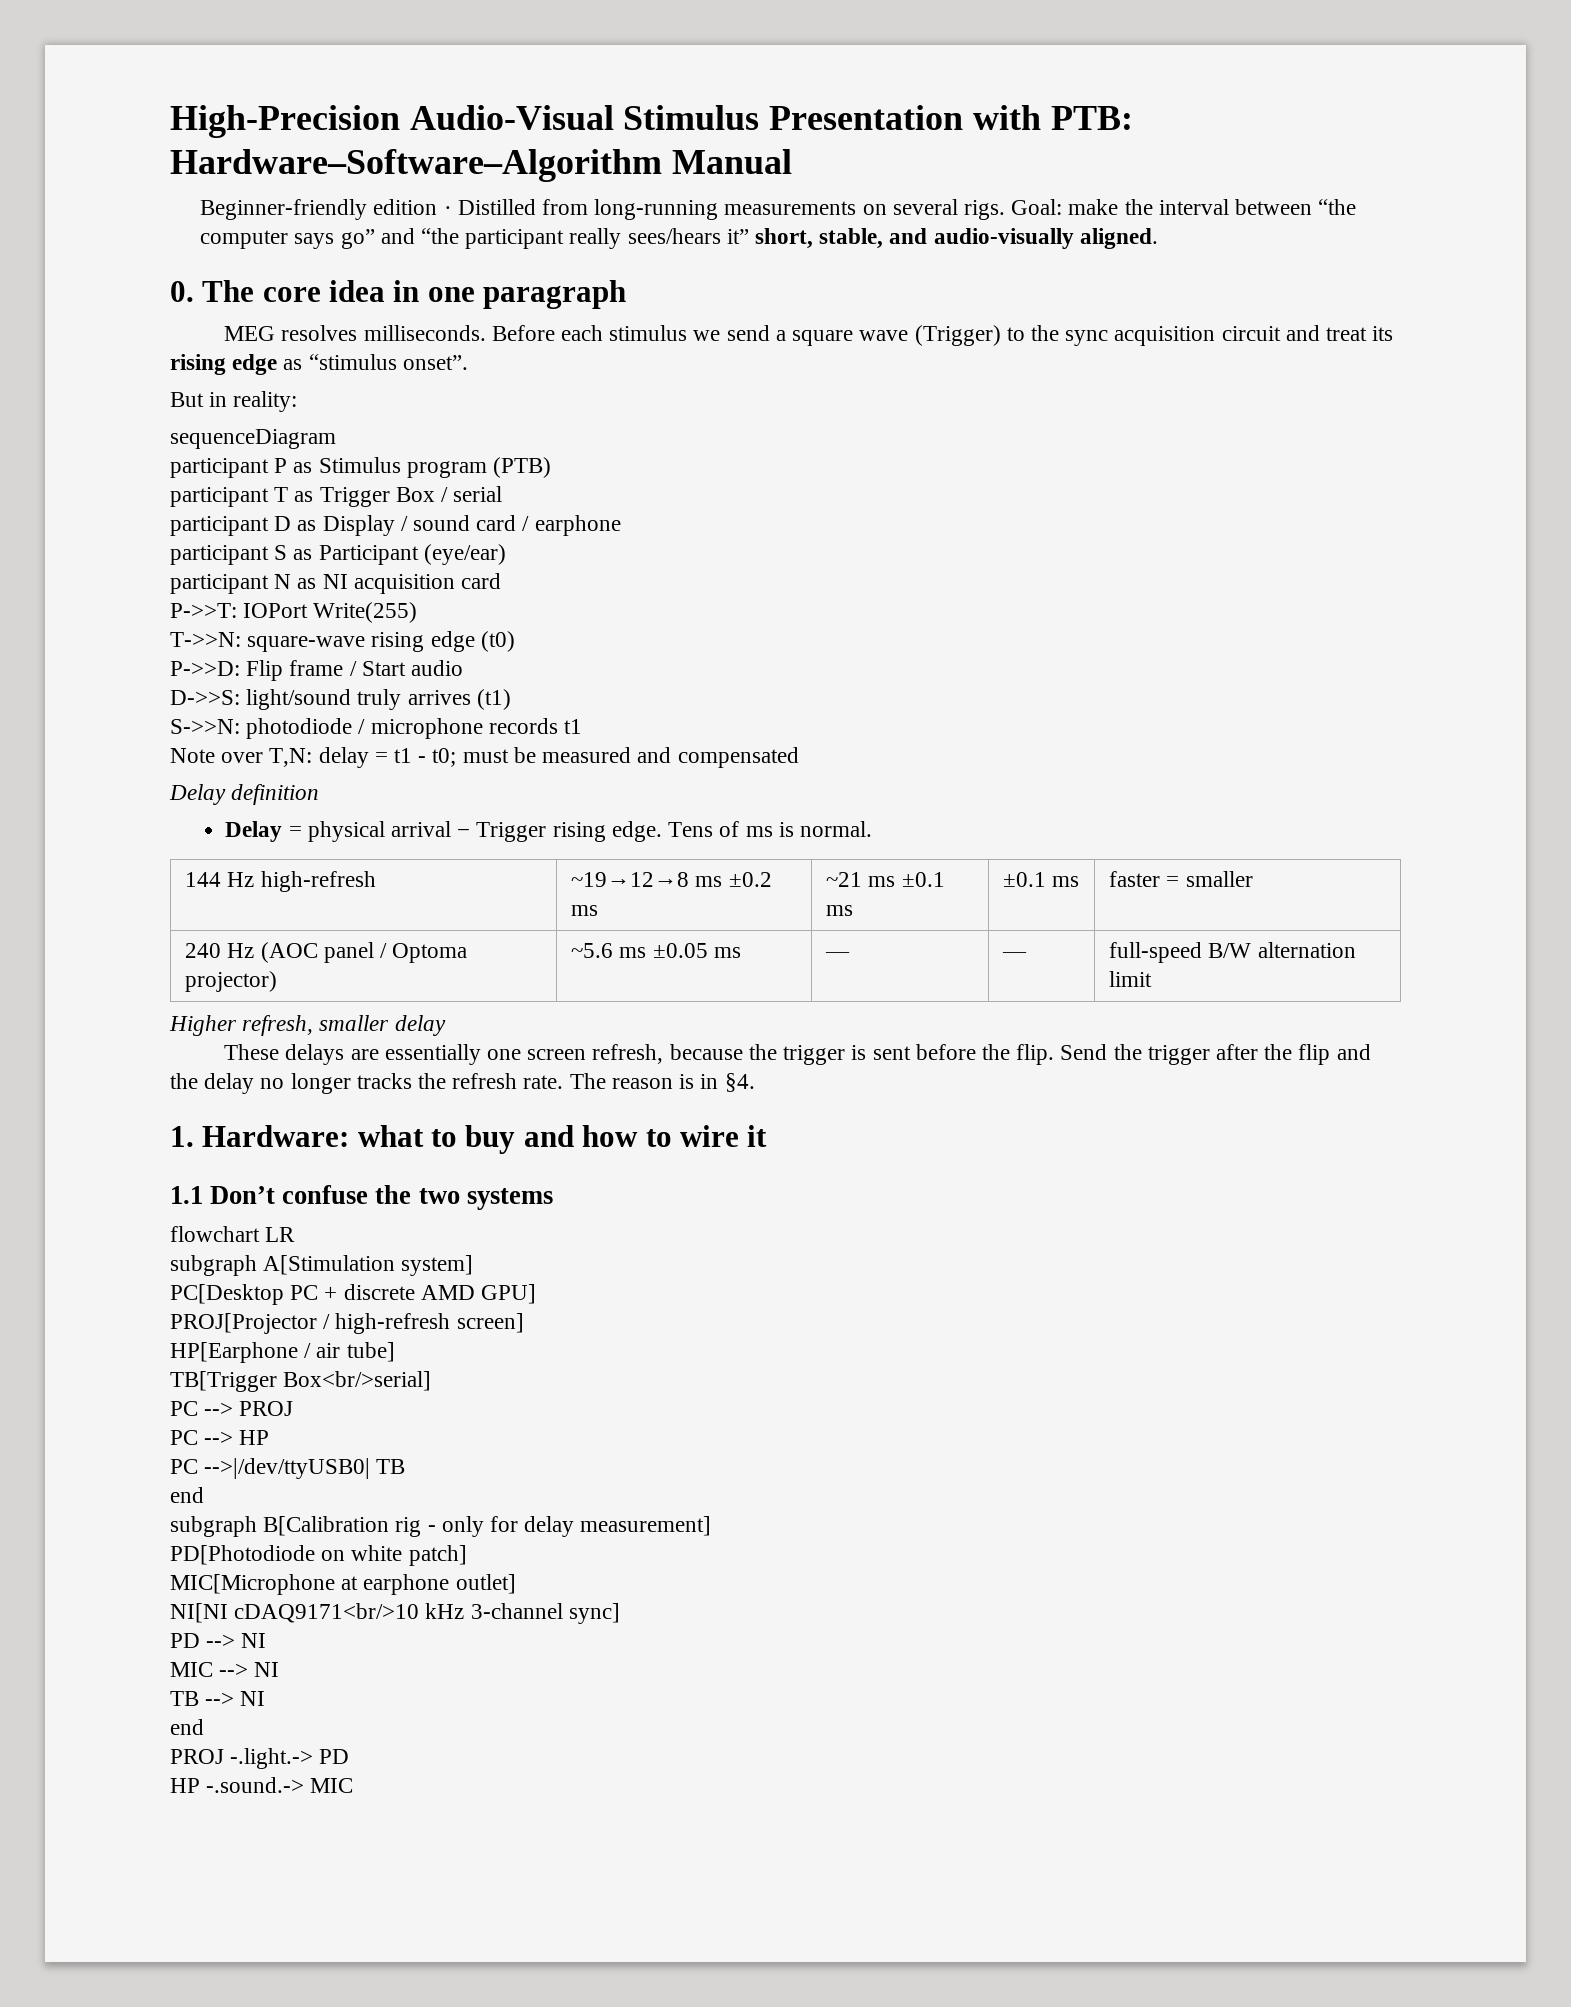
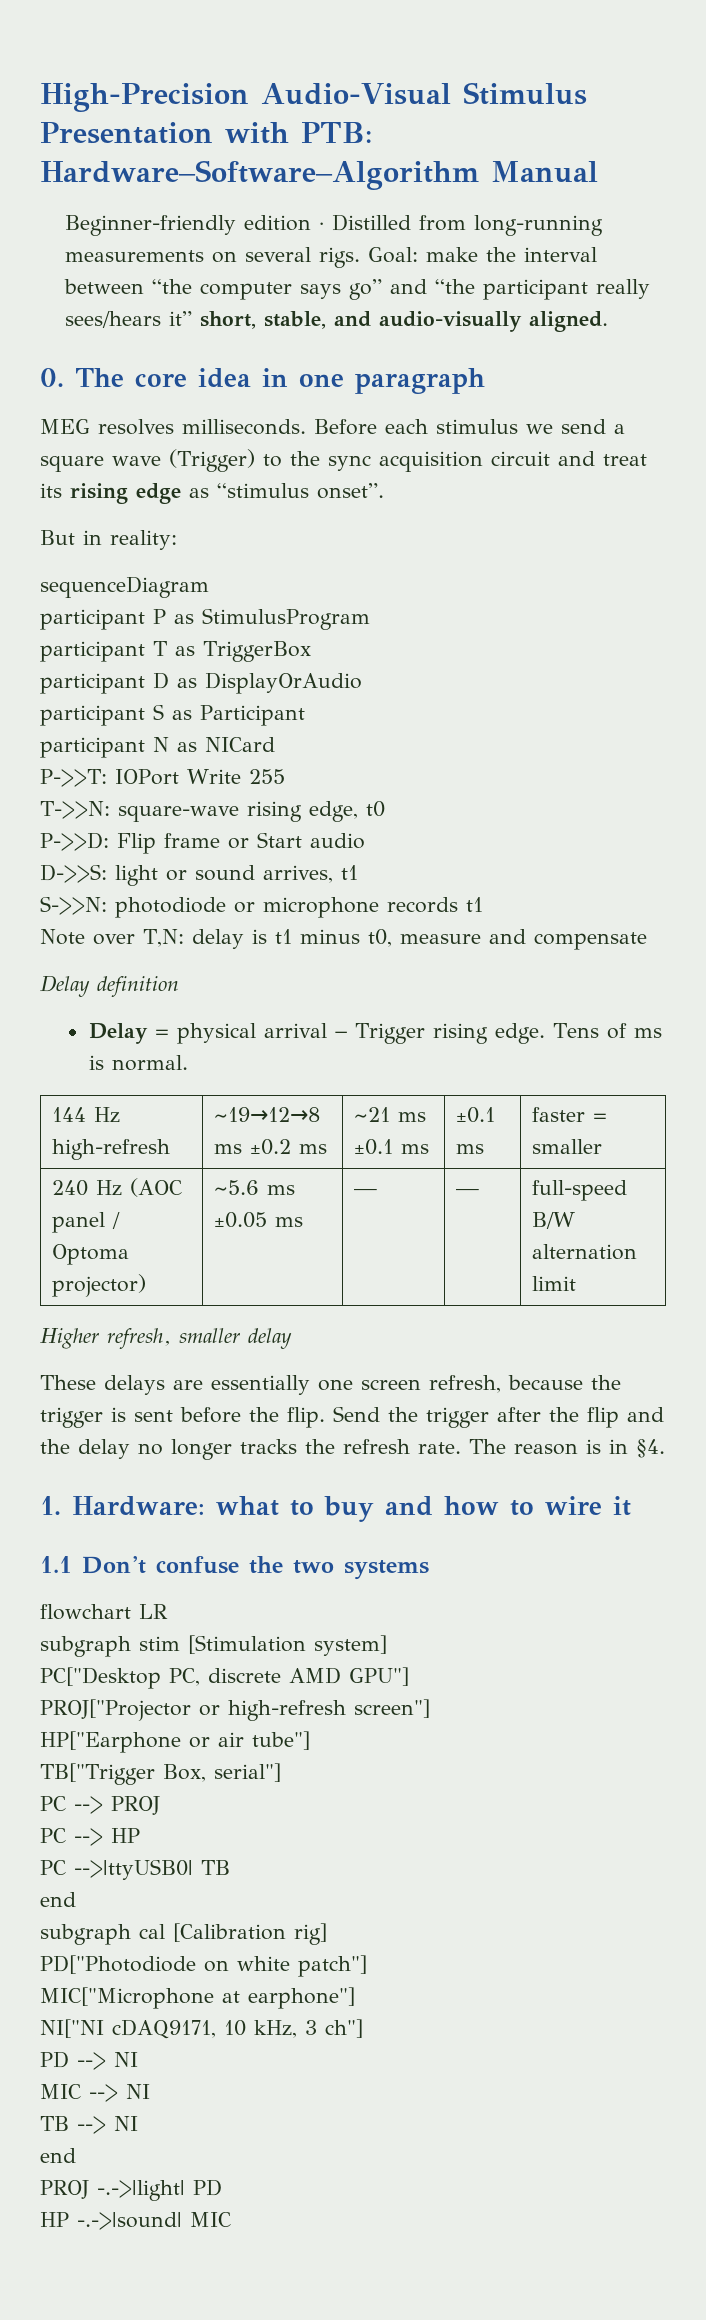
- participant P as Stimulus program (PTB)
+ participant P as StimulusProgram
- participant T as Trigger Box / serial
+ participant T as TriggerBox
- participant D as Display / sound card / earphone
+ participant D as DisplayOrAudio
- participant S as Participant (eye/ear)
+ participant S as Participant
- participant N as NI acquisition card
+ participant N as NICard
- P->>T: IOPort Write(255)
+ P->>T: IOPort Write 255
- T->>N: square-wave rising edge (t0)
+ T->>N: square-wave rising edge, t0
- P->>D: Flip frame / Start audio
+ P->>D: Flip frame or Start audio
- D->>S: light/sound truly arrives (t1)
+ D->>S: light or sound arrives, t1
- S->>N: photodiode / microphone records t1
+ S->>N: photodiode or microphone records t1
- Note over T,N: delay = t1 - t0; must be measured and compensated
+ Note over T,N: delay is t1 minus t0, measure and compensate
- subgraph A[Stimulation system]
+ subgraph stim [Stimulation system]
- PC[Desktop PC + discrete AMD GPU]
- PROJ[Projector / high-refresh screen]
- HP[Earphone / air tube]
- TB[Trigger Box<br/>serial]
+ PC["Desktop PC, discrete AMD GPU"]
+ PROJ["Projector or high-refresh screen"]
+ HP["Earphone or air tube"]
+ TB["Trigger Box, serial"]
- PC -->|/dev/ttyUSB0| TB
+ PC -->|ttyUSB0| TB
- subgraph B[Calibration rig - only for delay measurement]
- PD[Photodiode on white patch]
- MIC[Microphone at earphone outlet]
- NI[NI cDAQ9171<br/>10 kHz 3-channel sync]
+ subgraph cal [Calibration rig]
+ PD["Photodiode on white patch"]
+ MIC["Microphone at earphone"]
+ NI["NI cDAQ9171, 10 kHz, 3 ch"]
- PROJ -.light.-> PD
+ PROJ -.->|light| PD
- HP -.sound.-> MIC
+ HP -.->|sound| MIC

